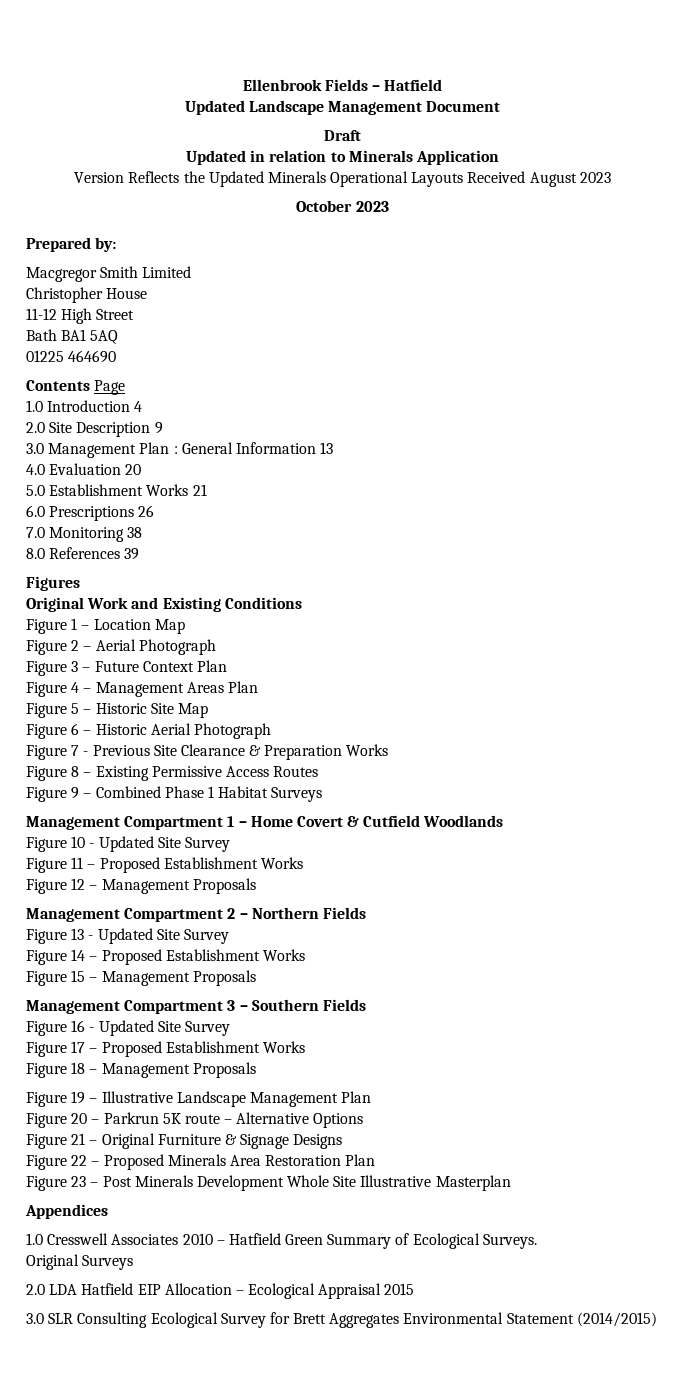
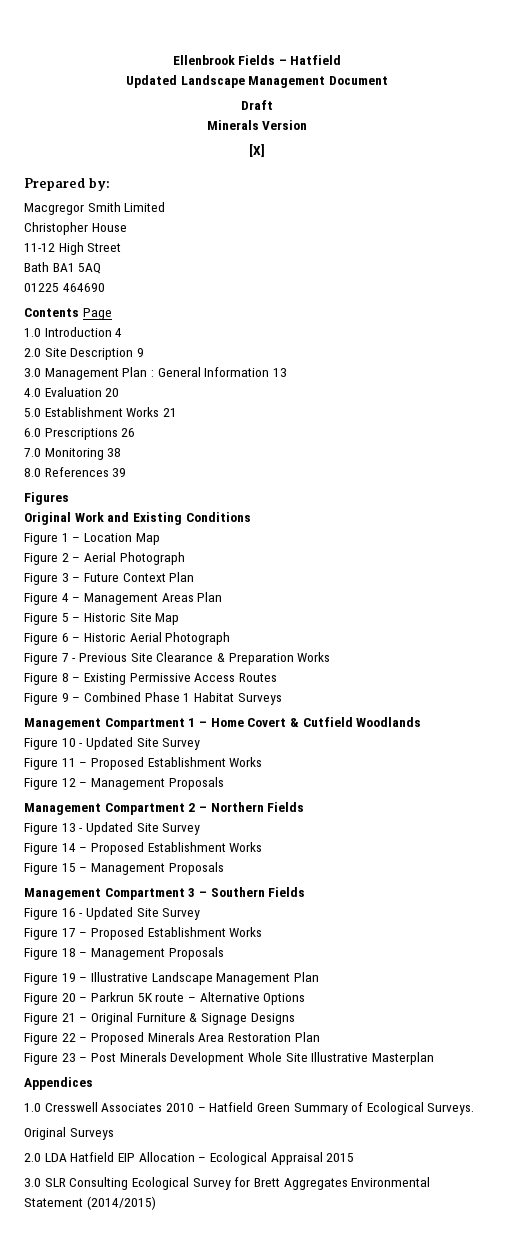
- Updated in relation to Minerals Application
- Version Reflects the Updated Minerals Operational Layouts Received August 2023
- October 2023
+ Minerals Version
+ [X]

